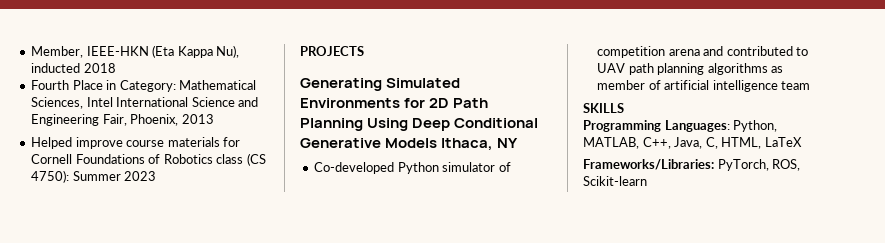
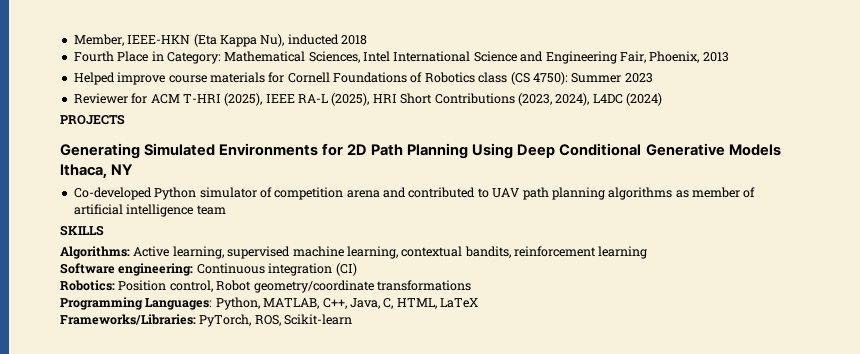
+ Reviewer for ACM T-HRI (2025), IEEE RA-L (2025), HRI Short Contributions (2023, 2024), L4DC (2024)
+ Algorithms: Active learning, supervised machine learning, contextual bandits, reinforcement learning
+ Software engineering: Continuous integration (CI)
+ Robotics: Position control, Robot geometry/coordinate transformations

